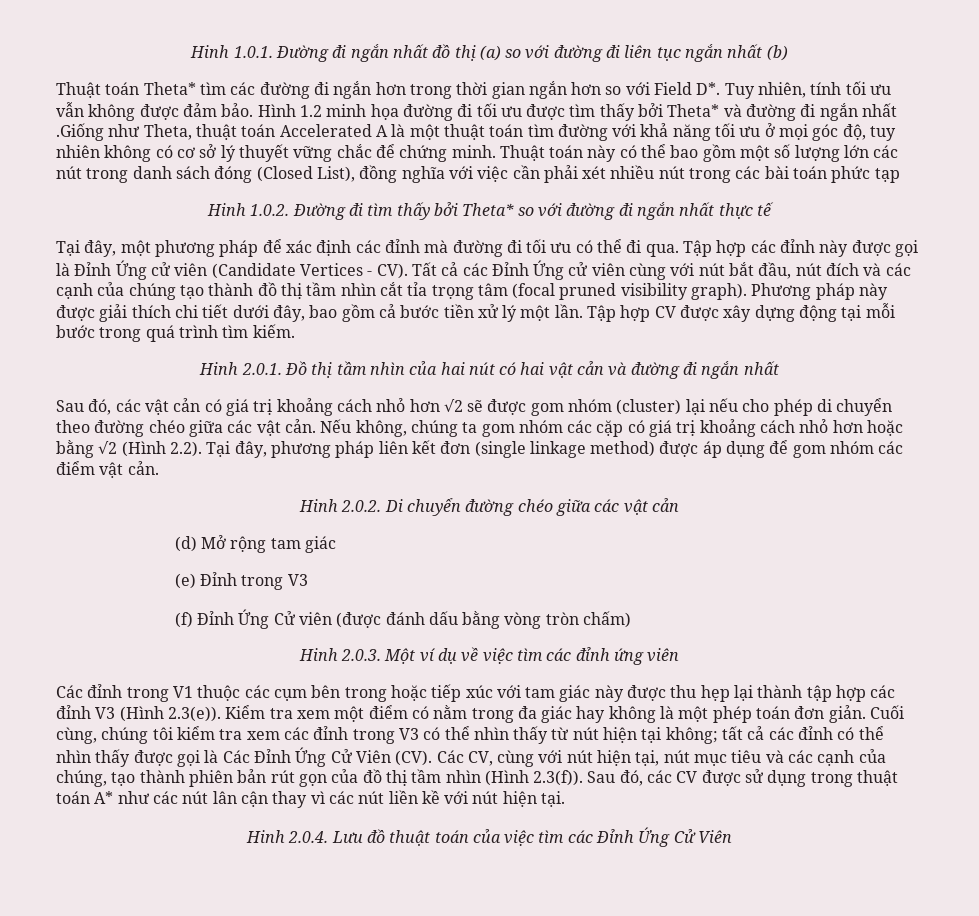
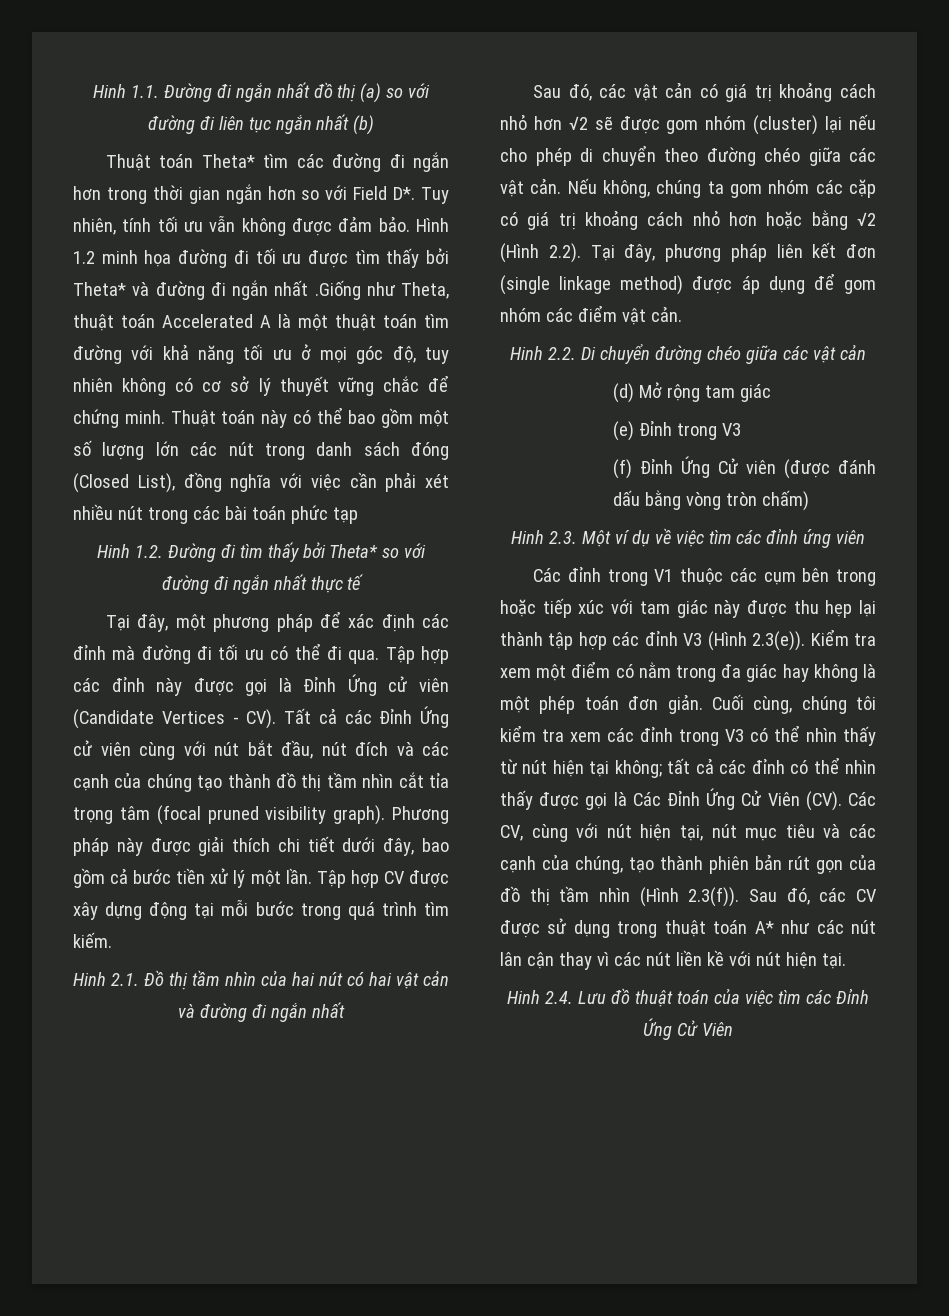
- Hinh 1.0.1. Đường đi ngắn nhất đồ thị (a) so với đường đi liên tục ngắn nhất (b)
+ Hinh 1.1. Đường đi ngắn nhất đồ thị (a) so với đường đi liên tục ngắn nhất (b)
- Hinh 1.0.2. Đường đi tìm thấy bởi Theta* so với đường đi ngắn nhất thực tế
+ Hinh 1.2. Đường đi tìm thấy bởi Theta* so với đường đi ngắn nhất thực tế
- Hinh 2.0.1. Đồ thị tầm nhìn của hai nút có hai vật cản và đường đi ngắn nhất
+ Hinh 2.1. Đồ thị tầm nhìn của hai nút có hai vật cản và đường đi ngắn nhất
- Hinh 2.0.2. Di chuyển đường chéo giữa các vật cản
+ Hinh 2.2. Di chuyển đường chéo giữa các vật cản
- Hinh 2.0.3. Một ví dụ về việc tìm các đỉnh ứng viên
+ Hinh 2.3. Một ví dụ về việc tìm các đỉnh ứng viên
- Hinh 2.0.4. Lưu đồ thuật toán của việc tìm các Đỉnh Ứng Cử Viên
+ Hinh 2.4. Lưu đồ thuật toán của việc tìm các Đỉnh Ứng Cử Viên

